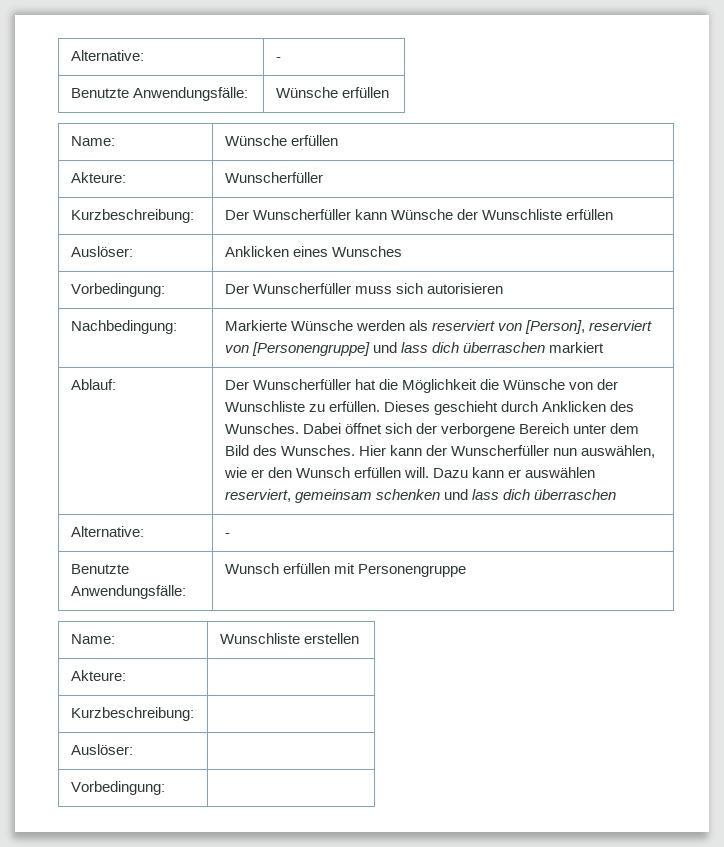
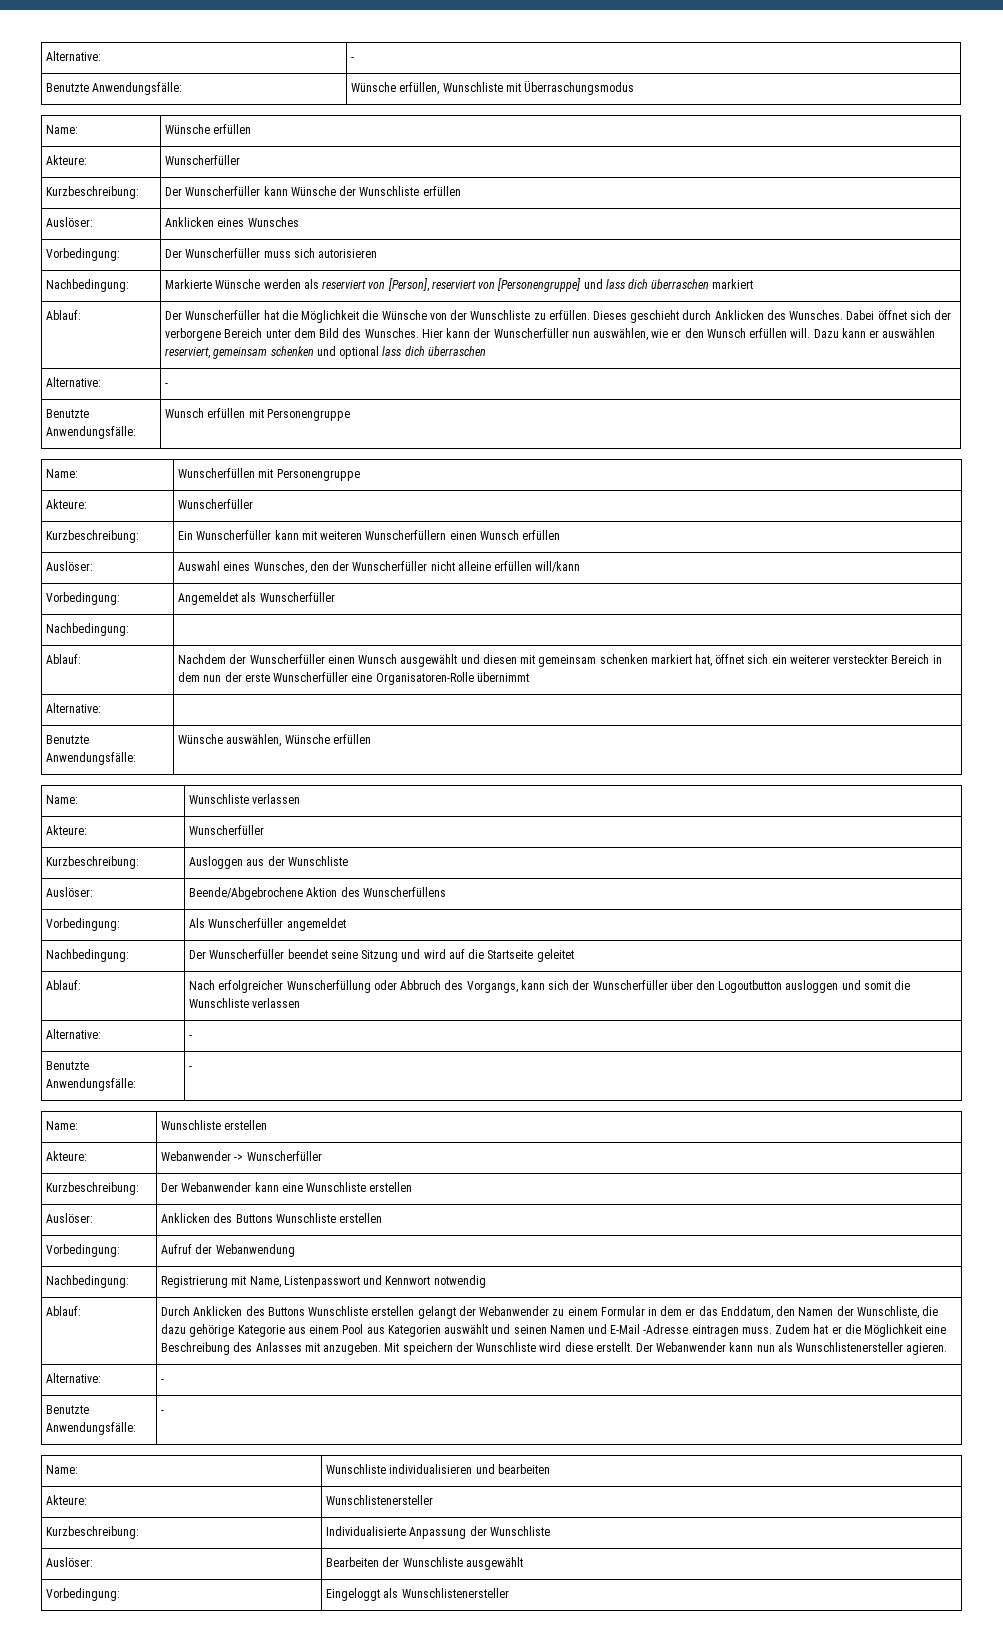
- Benutzte Anwendungsfälle: | Wünsche erfüllen
+ Benutzte Anwendungsfälle: | Wünsche erfüllen, Wunschliste mit Überraschungsmodus
- Dazu kann er auswählen reserviert, gemeinsam schenken und lass dich überraschen
+ Dazu kann er auswählen reserviert, gemeinsam schenken und optional lass dich überraschen
+ Name: | Wunscherfüllen mit Personengruppe
+ Akteure: | Wunscherfüller
+ Kurzbeschreibung: | Ein Wunscherfüller kann mit weiteren Wunscherfüllern einen Wunsch erfüllen
+ Auslöser: | Auswahl eines Wunsches, den der Wunscherfüller nicht alleine erfüllen will/kann
+ Vorbedingung: | Angemeldet als Wunscherfüller
+ Nachbedingung: |
+ Ablauf: | Nachdem der Wunscherfüller einen Wunsch ausgewählt und diesen mit gemeinsam schenken markiert hat, öffnet sich ein weiterer versteckter Bereich in dem nun der erste Wunscherfüller eine Organisatoren-Rolle übernimmt
+ Alternative: |
+ Benutzte Anwendungsfälle: | Wünsche auswählen, Wünsche erfüllen
+ Name: | Wunschliste verlassen
+ Akteure: | Wunscherfüller
+ Kurzbeschreibung: | Ausloggen aus der Wunschliste
+ Auslöser: | Beende/Abgebrochene Aktion des Wunscherfüllens
+ Vorbedingung: | Als Wunscherfüller angemeldet
+ Nachbedingung: | Der Wunscherfüller beendet seine Sitzung und wird auf die Startseite geleitet
+ Ablauf: | Nach erfolgreicher Wunscherfüllung oder Abbruch des Vorgangs, kann sich der Wunscherfüller über den Logoutbutton ausloggen und somit die Wunschliste verlassen
+ Alternative: | -
+ Benutzte Anwendungsfälle: | -
  Name: | Wunschliste erstellen
- Akteure: |
- Kurzbeschreibung: |
- Auslöser: |
- Vorbedingung: |
+ Akteure: | Webanwender -> Wunscherfüller
+ Kurzbeschreibung: | Der Webanwender kann eine Wunschliste erstellen
+ Auslöser: | Anklicken des Buttons Wunschliste erstellen
+ Vorbedingung: | Aufruf der Webanwendung
+ Nachbedingung: | Registrierung mit Name, Listenpasswort und Kennwort notwendig
+ Ablauf: | Durch Anklicken des Buttons Wunschliste erstellen gelangt der Webanwender zu einem Formular in dem er das Enddatum, den Namen der Wunschliste, die dazu gehörige Kategorie aus einem Pool aus Kategorien auswählt und seinen Namen und E-Mail -Adresse eintragen muss. Zudem hat er die Möglichkeit eine Beschreibung des Anlasses mit anzugeben. Mit speichern der Wunschliste wird diese erstellt. Der Webanwender kann nun als Wunschlistenersteller agieren.
+ Alternative: | -
+ Benutzte Anwendungsfälle: | -
+ Name: | Wunschliste individualisieren und bearbeiten
+ Akteure: | Wunschlistenersteller
+ Kurzbeschreibung: | Individualisierte Anpassung der Wunschliste
+ Auslöser: | Bearbeiten der Wunschliste ausgewählt
+ Vorbedingung: | Eingeloggt als Wunschlistenersteller

